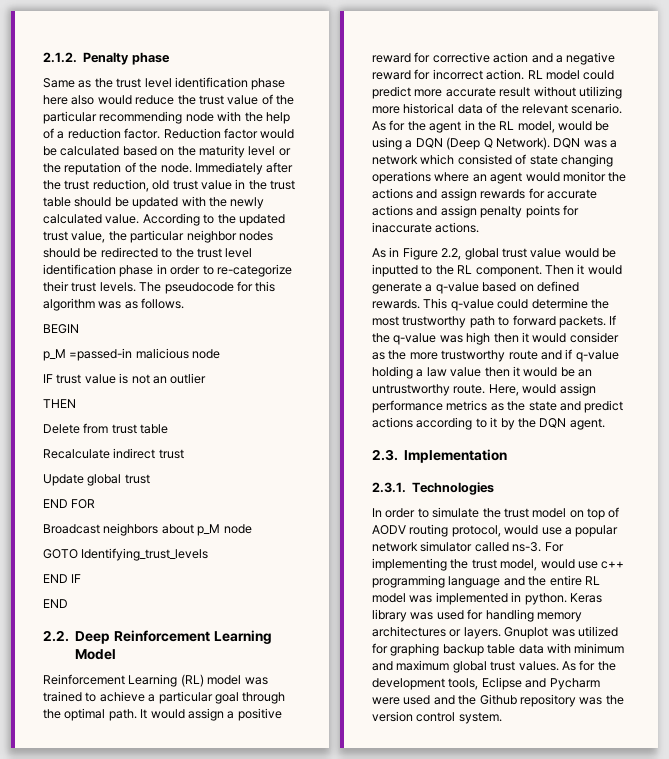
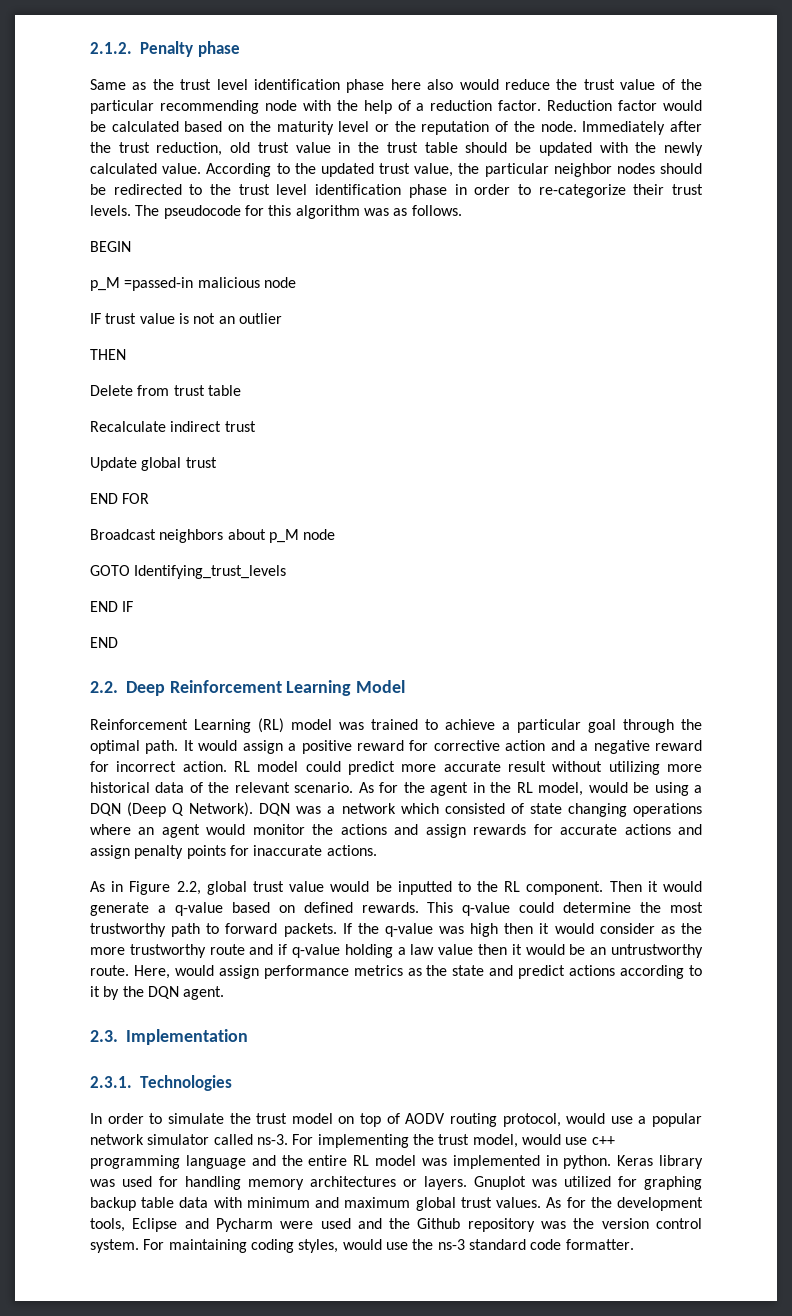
+ For maintaining coding styles, would use the ns-3 standard code formatter.

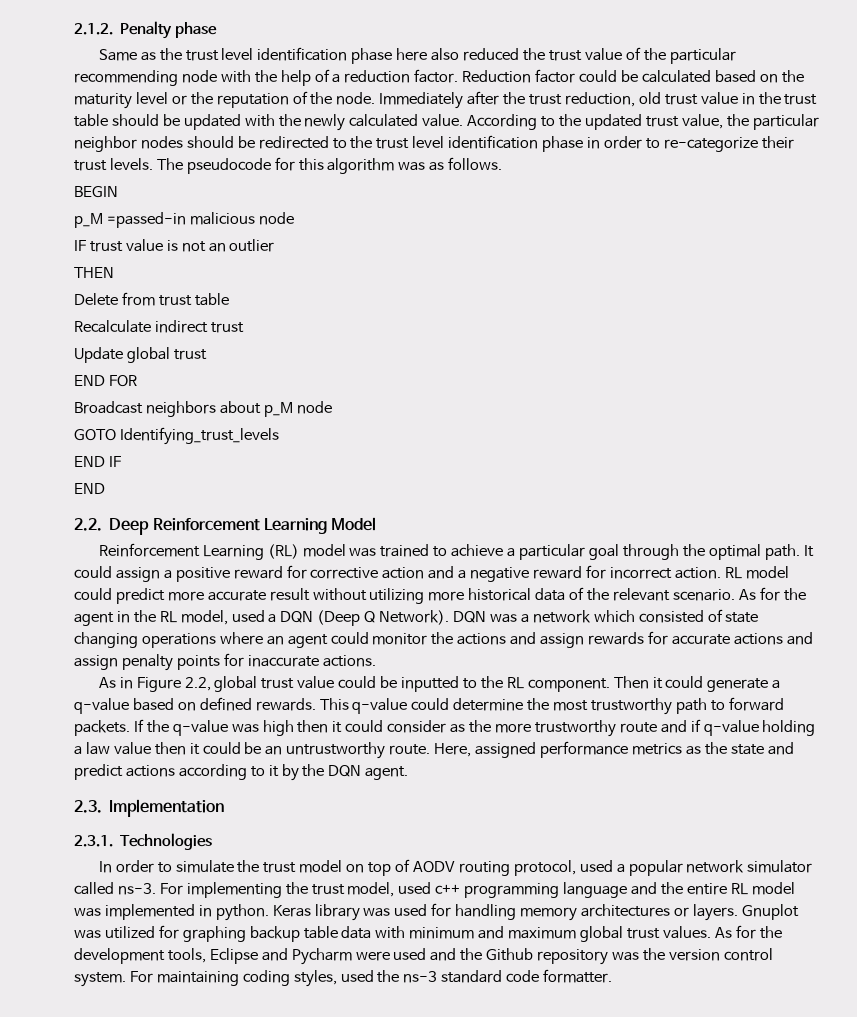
- Same as the trust level identification phase here also would reduce the trust value of the particular recommending node with the help of a reduction factor.
+ Same as the trust level identification phase here also reduced the trust value of the particular recommending node with the help of a reduction factor.
- Reduction factor would be calculated based on the maturity level or the reputation of the node.
+ Reduction factor could be calculated based on the maturity level or the reputation of the node.
- It would assign a positive reward for corrective action and a negative reward for incorrect action.
+ It could assign a positive reward for corrective action and a negative reward for incorrect action.
- As for the agent in the RL model, would be using a DQN (Deep Q Network).
+ As for the agent in the RL model, used a DQN (Deep Q Network).
- DQN was a network which consisted of state changing operations where an agent would monitor the actions and assign rewards for accurate actions and assign penalty points for inaccurate actions.
+ DQN was a network which consisted of state changing operations where an agent could monitor the actions and assign rewards for accurate actions and assign penalty points for inaccurate actions.
- As in Figure 2.2, global trust value would be inputted to the RL component.
+ As in Figure 2.2, global trust value could be inputted to the RL component.
- Then it would generate a q-value based on defined rewards.
+ Then it could generate a q-value based on defined rewards.
- If the q-value was high then it would consider as the more trustworthy route and if q-value holding a law value then it would be an untrustworthy route.
+ If the q-value was high then it could consider as the more trustworthy route and if q-value holding a law value then it could be an untrustworthy route.
- Here, would assign performance metrics as the state and predict actions according to it by the DQN agent.
+ Here, assigned performance metrics as the state and predict actions according to it by the DQN agent.
- In order to simulate the trust model on top of AODV routing protocol, would use a popular network simulator called ns-3.
+ In order to simulate the trust model on top of AODV routing protocol, used a popular network simulator called ns-3.
- For implementing the trust model, would use c++ programming language and the entire RL model was implemented in python.
+ For implementing the trust model, used c++ programming language and the entire RL model was implemented in python.
- For maintaining coding styles, would use the ns-3 standard code formatter.
+ For maintaining coding styles, used the ns-3 standard code formatter.

